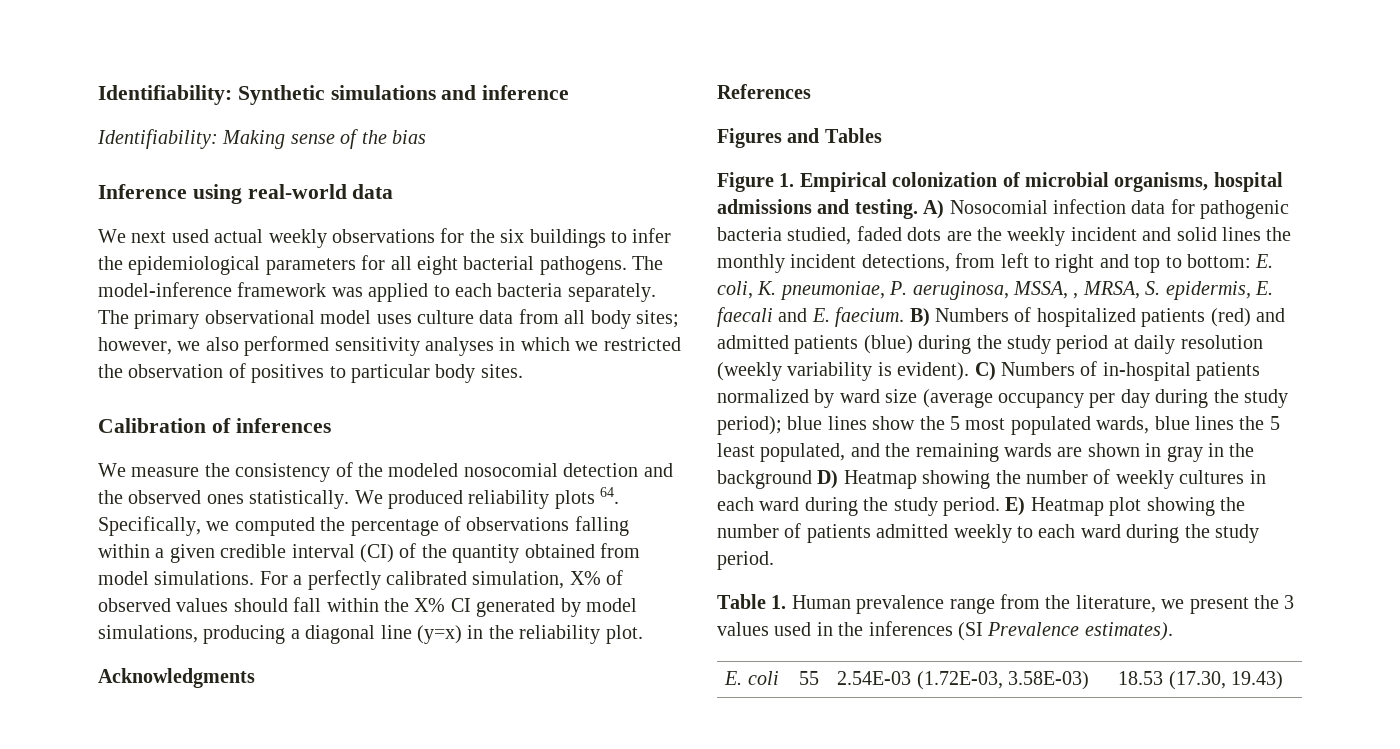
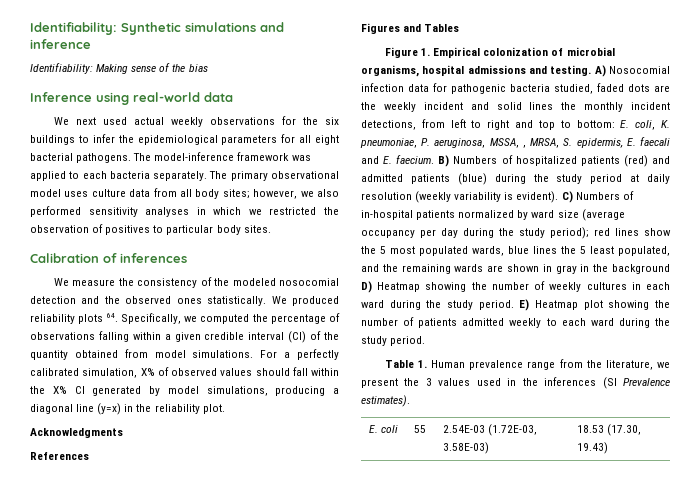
- C) Numbers of in-hospital patients normalized by ward size (average occupancy per day during the study period); blue lines show the 5 most populated wards, blue lines the 5 least populated, and the remaining wards are shown in gray in the background D) Heatmap showing the number of weekly cultures in each ward during the study period.
+ C) Numbers of in-hospital patients normalized by ward size (average occupancy per day during the study period); red lines show the 5 most populated wards, blue lines the 5 least populated, and the remaining wards are shown in gray in the background D) Heatmap showing the number of weekly cultures in each ward during the study period.

